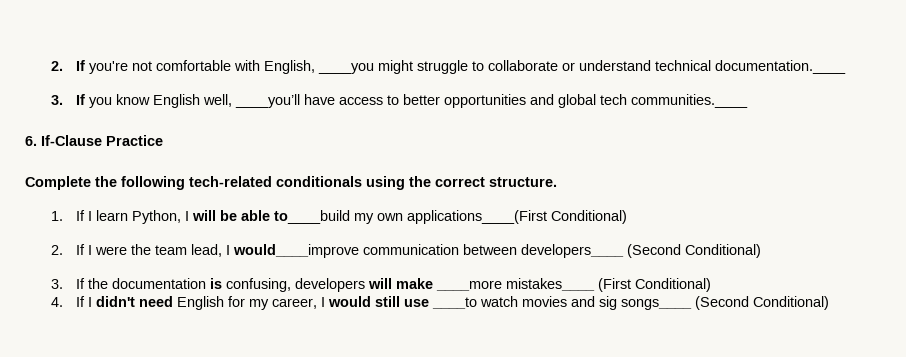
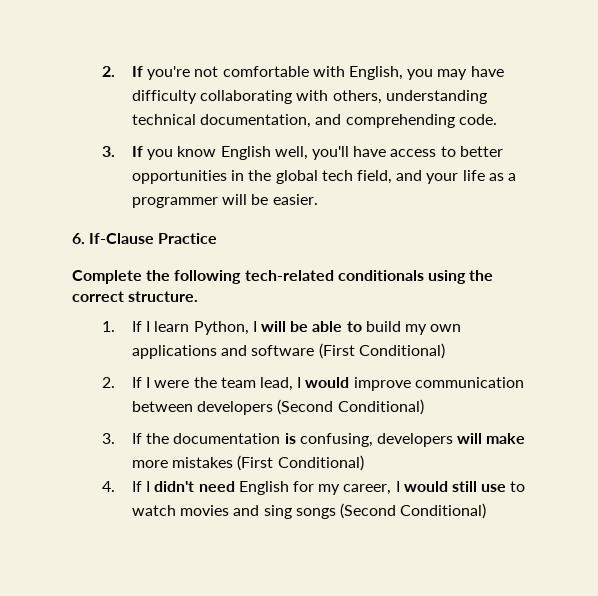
- 2. If you're not comfortable with English, ____you might struggle to collaborate or understand technical documentation.____
+ 2. If you're not comfortable with English, you may have difficulty collaborating with others, understanding technical documentation, and comprehending code.
- 3. If you know English well, ____you’ll have access to better opportunities and global tech communities.____
+ 3. If you know English well, you'll have access to better opportunities in the global tech field, and your life as a programmer will be easier.
- 1. If I learn Python, I will be able to____build my own applications____(First Conditional)
+ 1. If I learn Python, I will be able to build my own applications and software (First Conditional)
- 2. If I were the team lead, I would____improve communication between developers____ (Second Conditional)
+ 2. If I were the team lead, I would improve communication between developers (Second Conditional)
- 3. If the documentation is confusing, developers will make ____more mistakes____ (First Conditional)
+ 3. If the documentation is confusing, developers will make more mistakes (First Conditional)
- 4. If I didn't need English for my career, I would still use ____to watch movies and sig songs____ (Second Conditional)
+ 4. If I didn't need English for my career, I would still use to watch movies and sing songs (Second Conditional)

